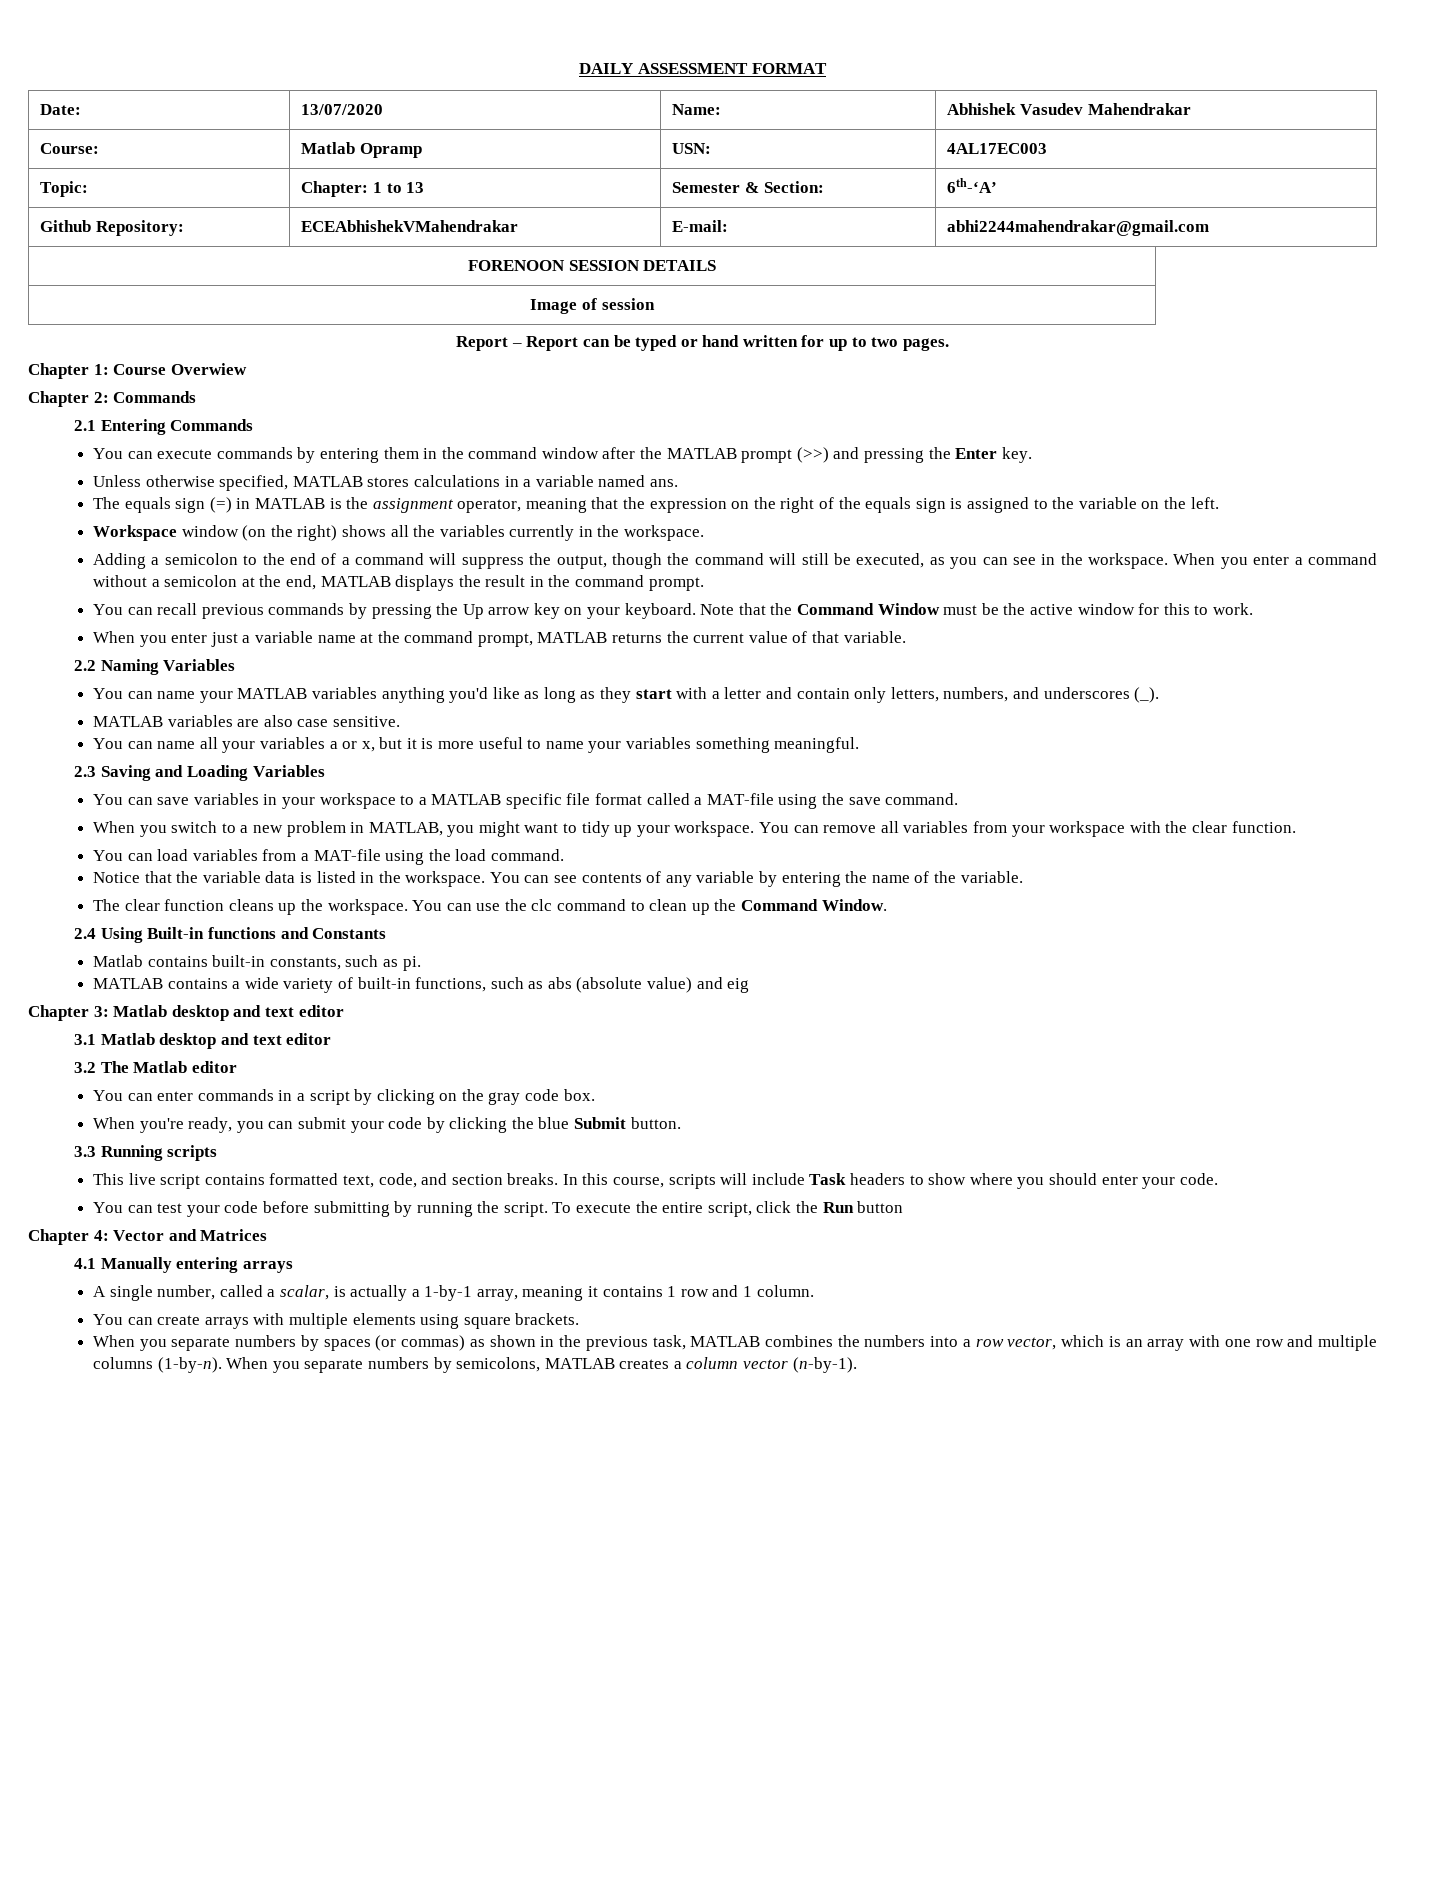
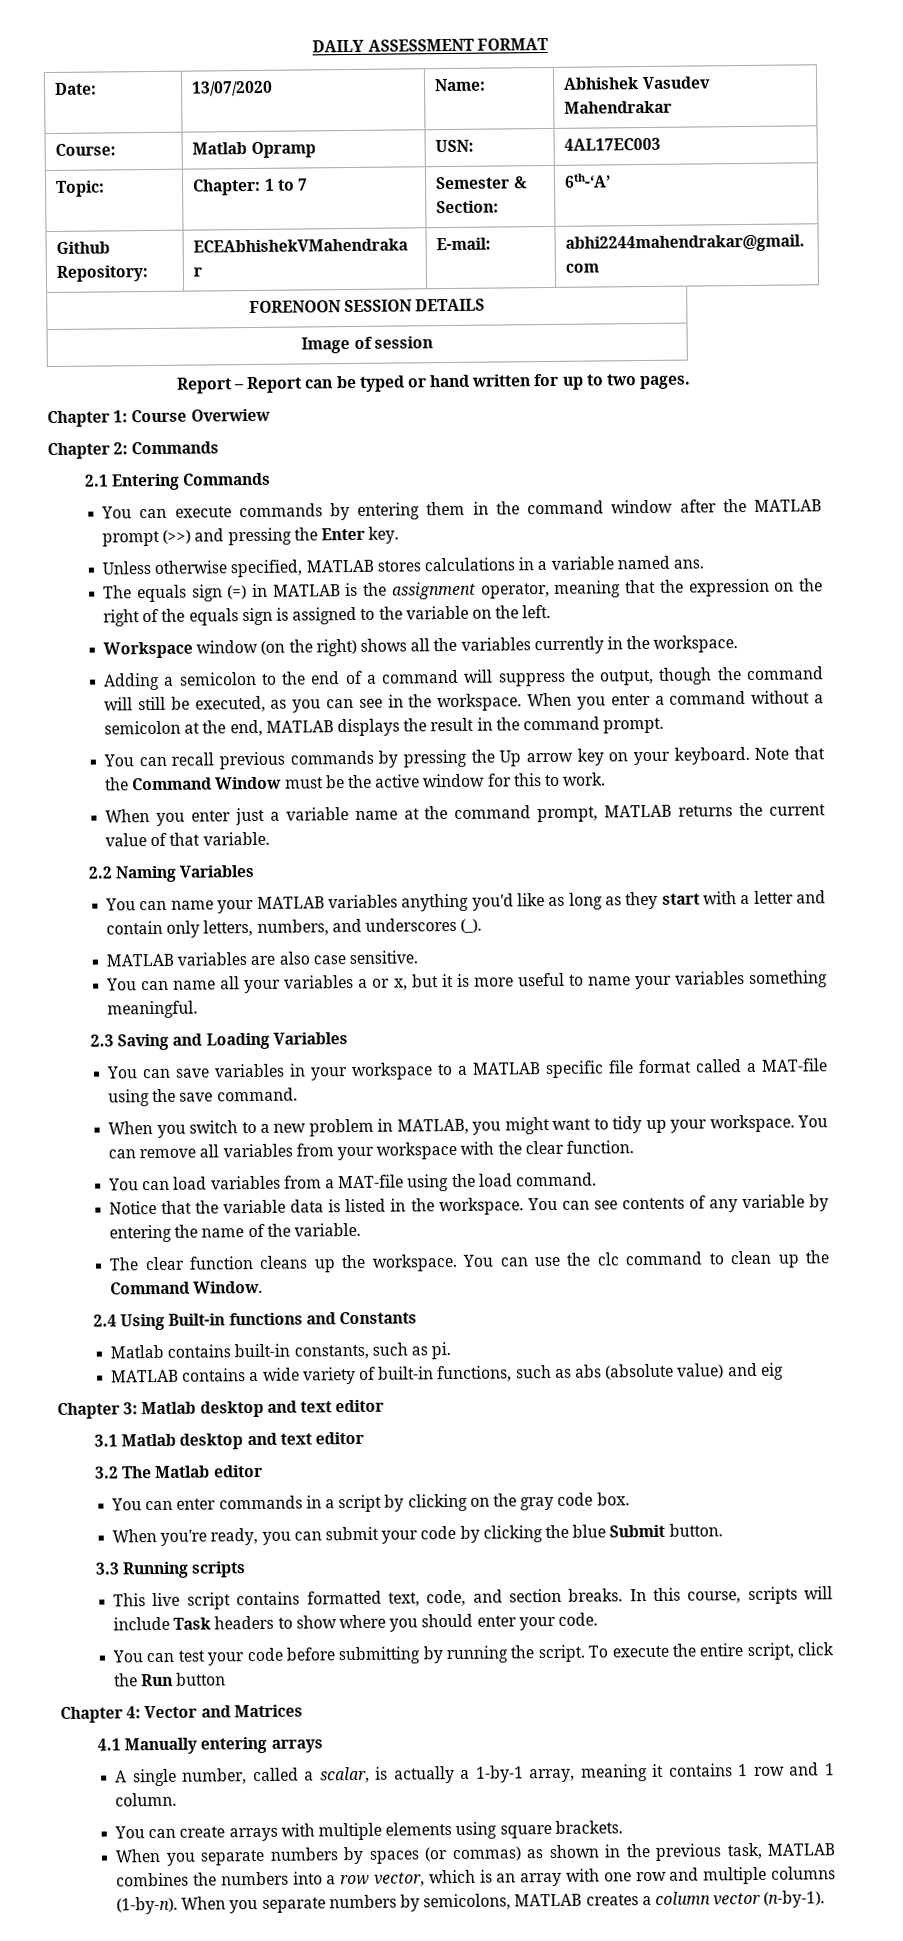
- Topic: | Chapter: 1 to 13 | Semester & Section: | 6th-‘A’
+ Topic: | Chapter: 1 to 7 | Semester & Section: | 6th-‘A’

